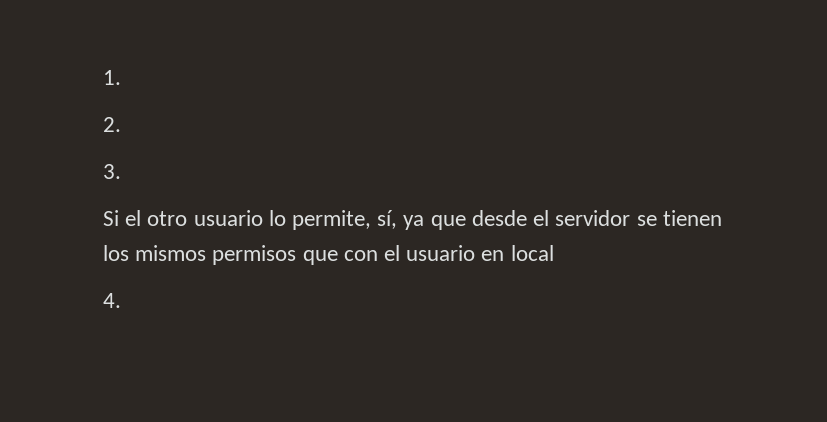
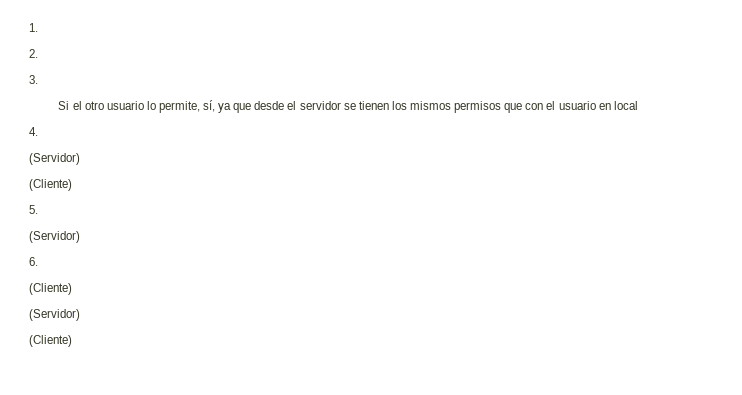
  4.
+ (Servidor)
+ (Cliente)
+ 5.
+ (Servidor)
+ 6.
+ (Cliente)
+ (Servidor)
+ (Cliente)

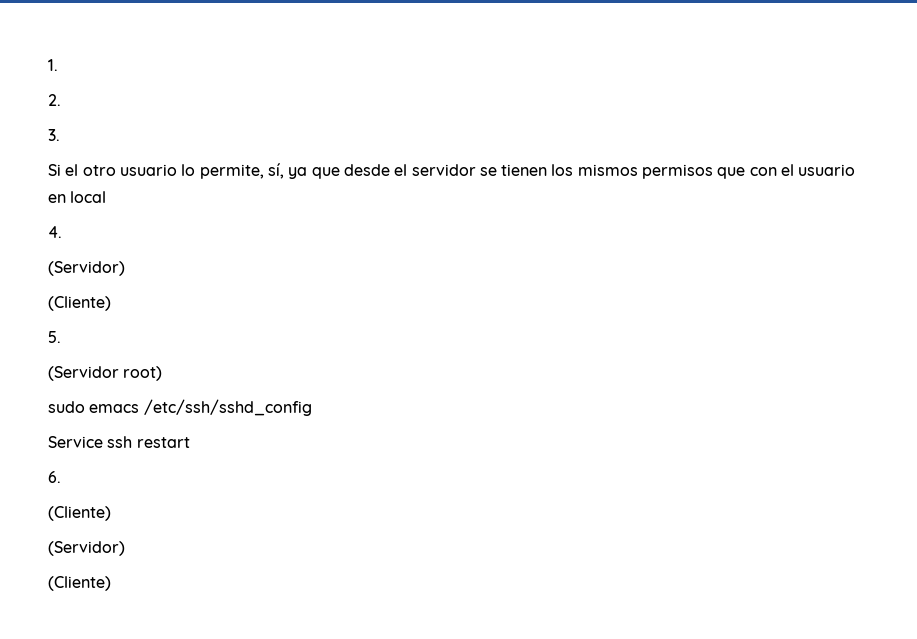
  5.
- (Servidor)
+ (Servidor root)
+ sudo emacs /etc/ssh/sshd_config
+ Service ssh restart

